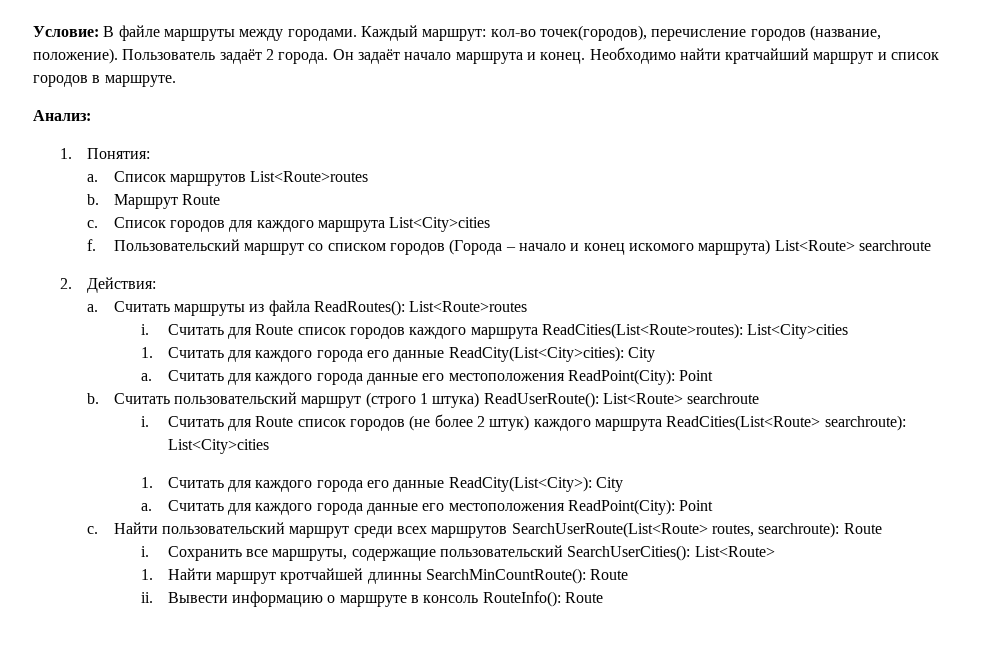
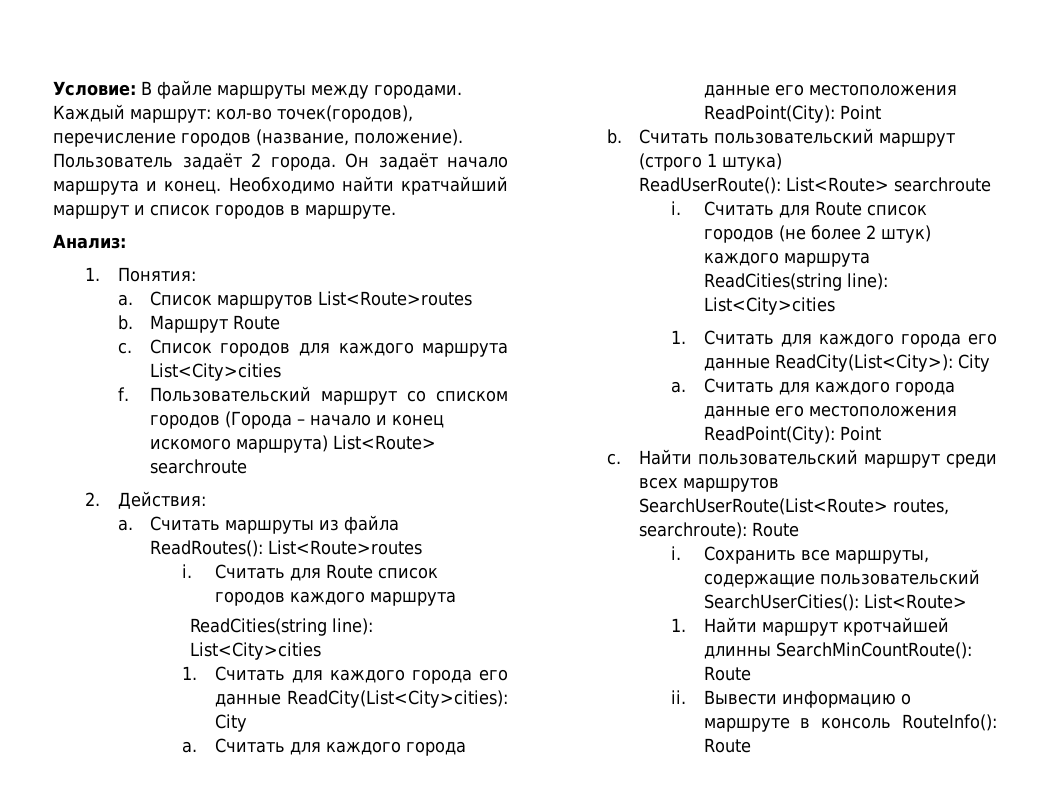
- Считать для Route список городов каждого маршрута ReadCities(List<Route>routes): List<City>cities
+ Считать для Route список городов каждого маршрута
+ ReadCities(string line): List<City>cities
- Считать пользовательский маршрут (строго 1 штука) ReadUserRoute(): List<Route> searchroute
+ Считать пользовательский маршрут (строго 1 штука)
+ ReadUserRoute(): List<Route> searchroute
- Считать для Route список городов (не более 2 штук) каждого маршрута ReadCities(List<Route> searchroute): List<City>cities
+ Считать для Route список городов (не более 2 штук) каждого маршрута ReadCities(string line): List<City>cities

